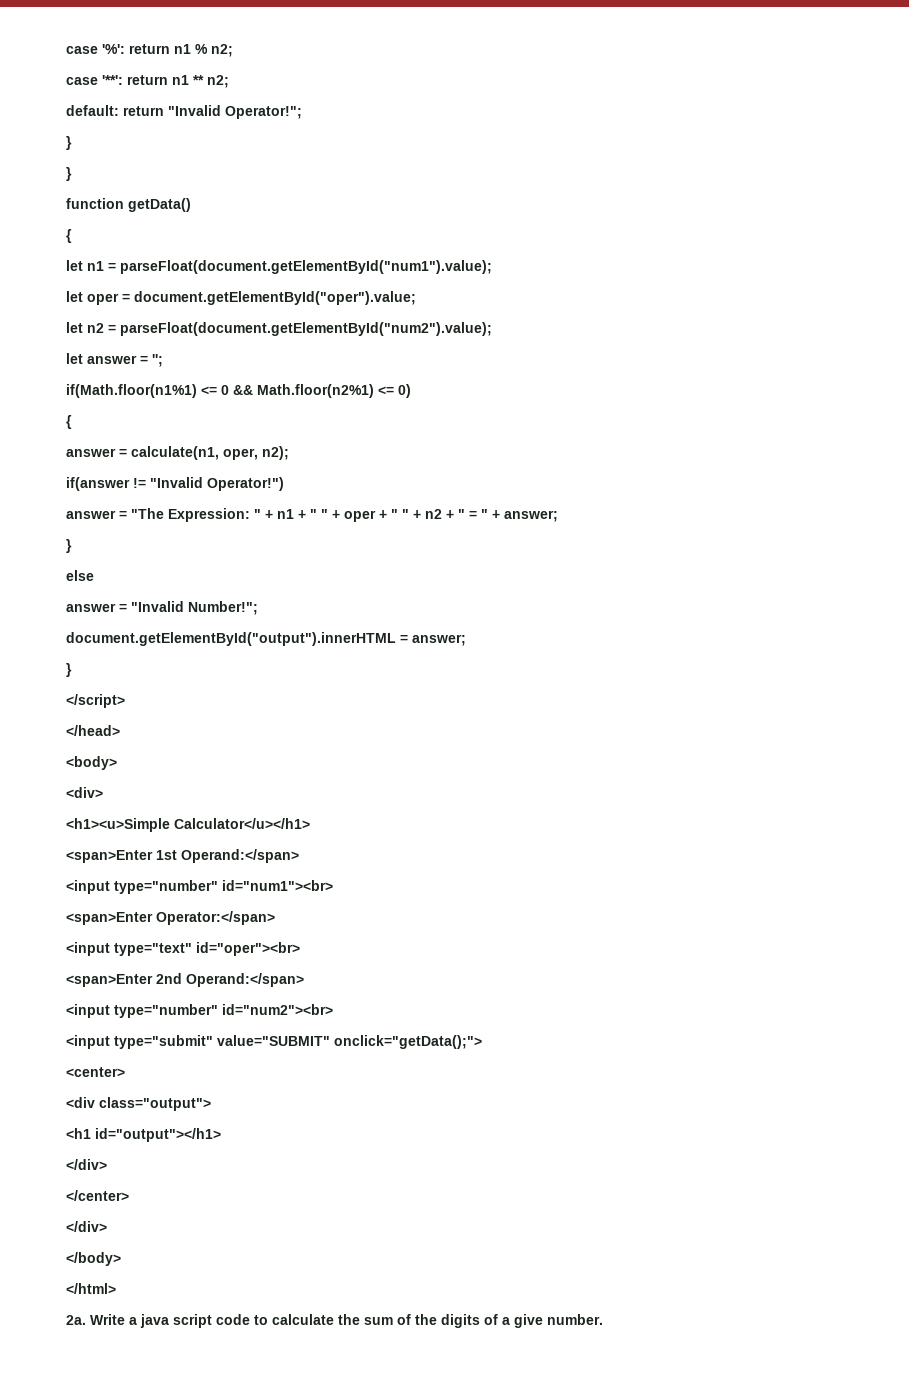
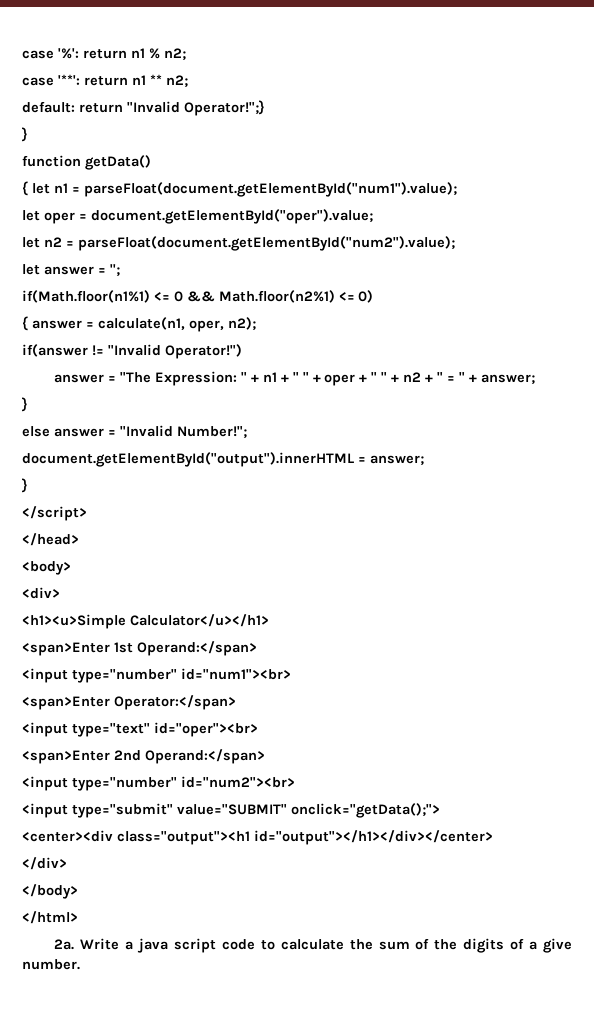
- default: return "Invalid Operator!";
- }
+ default: return "Invalid Operator!";}
  function getData()
- {
- let n1 = parseFloat(document.getElementById("num1").value);
+ { let n1 = parseFloat(document.getElementById("num1").value);
  if(Math.floor(n1%1) <= 0 && Math.floor(n2%1) <= 0)
- {
- answer = calculate(n1, oper, n2);
+ { answer = calculate(n1, oper, n2);
- else
- answer = "Invalid Number!";
+ else answer = "Invalid Number!";
- <center>
- <div class="output">
- <h1 id="output"></h1>
- </div>
- </center>
+ <center><div class="output"><h1 id="output"></h1></div></center>

